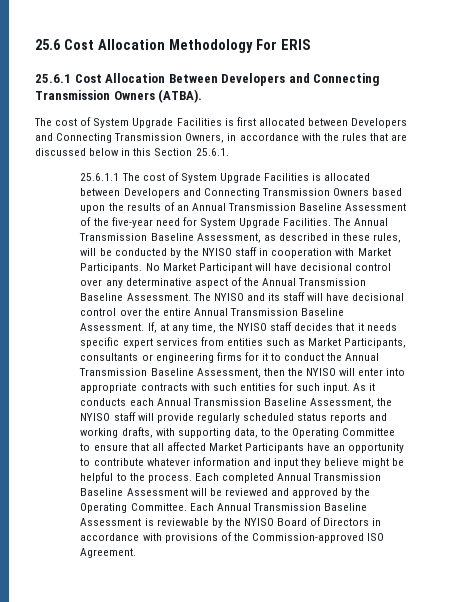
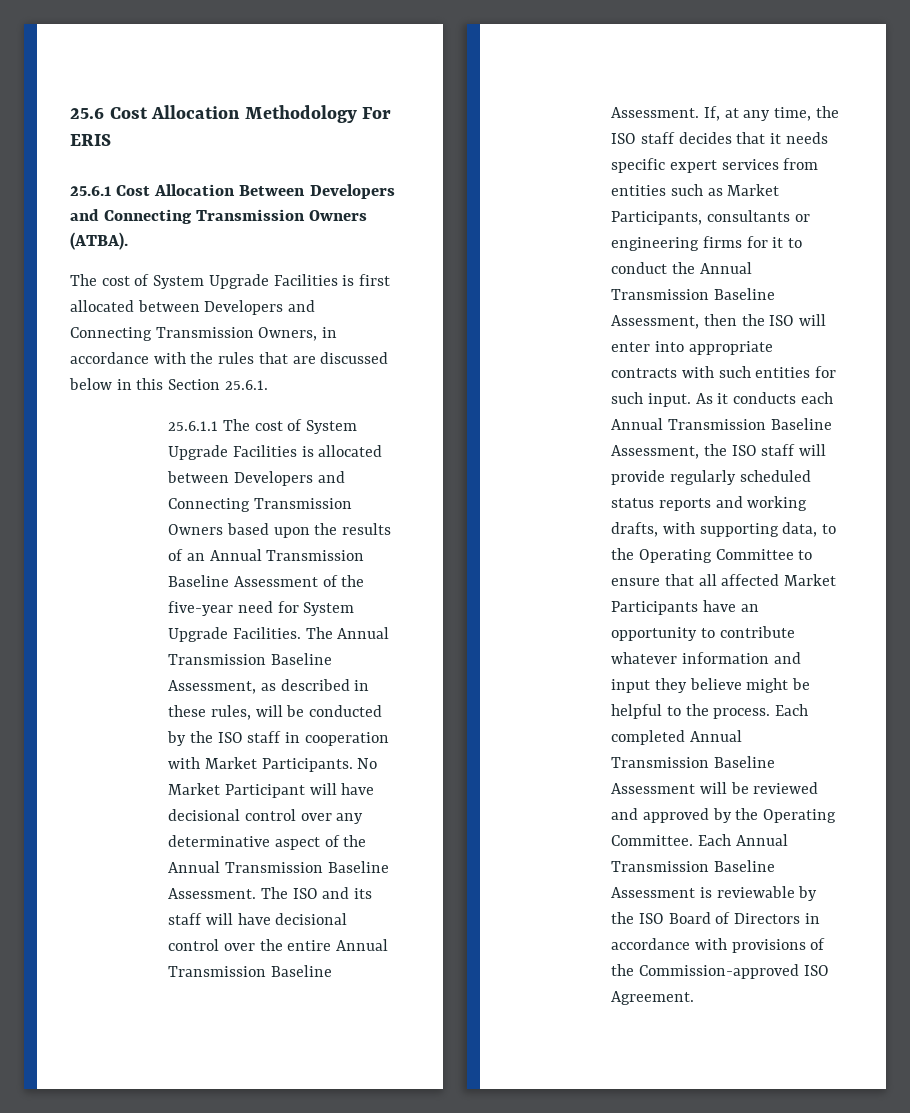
- The Annual Transmission Baseline Assessment, as described in these rules, will be conducted by the NYISO staff in cooperation with Market Participants.
+ The Annual Transmission Baseline Assessment, as described in these rules, will be conducted by the ISO staff in cooperation with Market Participants.
- The NYISO and its staff will have decisional control over the entire Annual Transmission Baseline Assessment.
+ The ISO and its staff will have decisional control over the entire Annual Transmission Baseline Assessment.
- If, at any time, the NYISO staff decides that it needs specific expert services from entities such as Market Participants, consultants or engineering firms for it to conduct the Annual Transmission Baseline Assessment, then the NYISO will enter into appropriate contracts with such entities for such input.
+ If, at any time, the ISO staff decides that it needs specific expert services from entities such as Market Participants, consultants or engineering firms for it to conduct the Annual Transmission Baseline Assessment, then the ISO will enter into appropriate contracts with such entities for such input.
- As it conducts each Annual Transmission Baseline Assessment, the NYISO staff will provide regularly scheduled status reports and working drafts, with supporting data, to the Operating Committee to ensure that all affected Market Participants have an opportunity to contribute whatever information and input they believe might be helpful to the process.
+ As it conducts each Annual Transmission Baseline Assessment, the ISO staff will provide regularly scheduled status reports and working drafts, with supporting data, to the Operating Committee to ensure that all affected Market Participants have an opportunity to contribute whatever information and input they believe might be helpful to the process.
- Each Annual Transmission Baseline Assessment is reviewable by the NYISO Board of Directors in accordance with provisions of the Commission-approved ISO Agreement.
+ Each Annual Transmission Baseline Assessment is reviewable by the ISO Board of Directors in accordance with provisions of the Commission-approved ISO Agreement.

